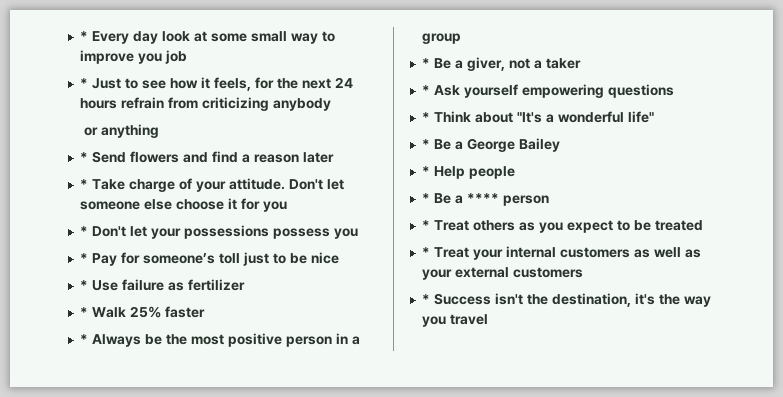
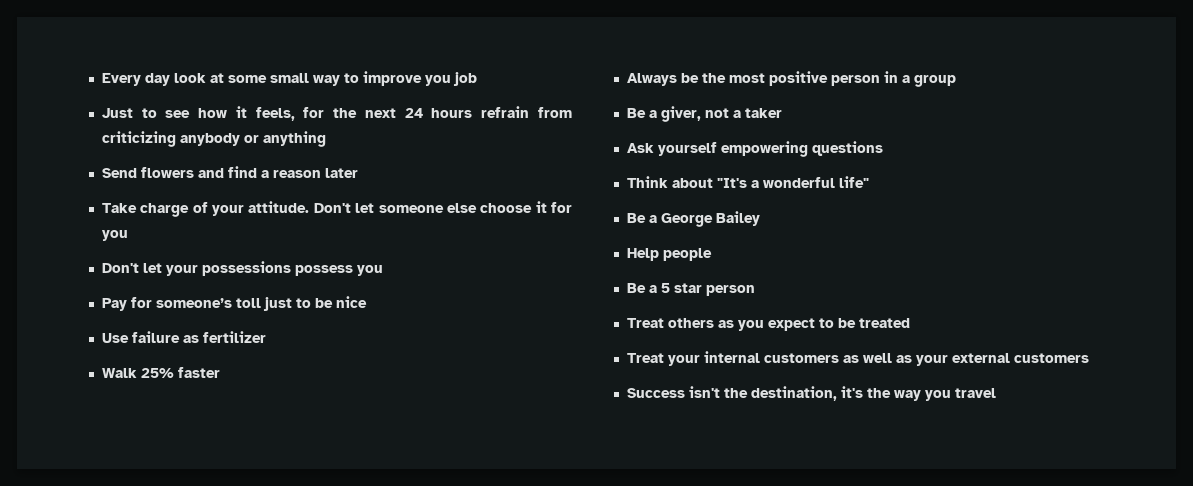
- * Every day look at some small way to improve you job
+ Every day look at some small way to improve you job
- * Just to see how it feels, for the next 24 hours refrain from criticizing anybody
- or anything
+ Just to see how it feels, for the next 24 hours refrain from criticizing anybody or anything
- * Send flowers and find a reason later
+ Send flowers and find a reason later
- * Take charge of your attitude.
+ Take charge of your attitude.
- * Don't let your possessions possess you
+ Don't let your possessions possess you
- * Pay for someone’s toll just to be nice
+ Pay for someone’s toll just to be nice
- * Use failure as fertilizer
+ Use failure as fertilizer
- * Walk 25% faster
+ Walk 25% faster
- * Always be the most positive person in a group
+ Always be the most positive person in a group
- * Be a giver, not a taker
+ Be a giver, not a taker
- * Ask yourself empowering questions
+ Ask yourself empowering questions
- * Think about "It's a wonderful life"
+ Think about "It's a wonderful life"
- * Be a George Bailey
+ Be a George Bailey
- * Help people
+ Help people
- * Be a **** person
+ Be a 5 star person
- * Treat others as you expect to be treated
+ Treat others as you expect to be treated
- * Treat your internal customers as well as your external customers
+ Treat your internal customers as well as your external customers
- * Success isn't the destination, it's the way you travel
+ Success isn't the destination, it's the way you travel

